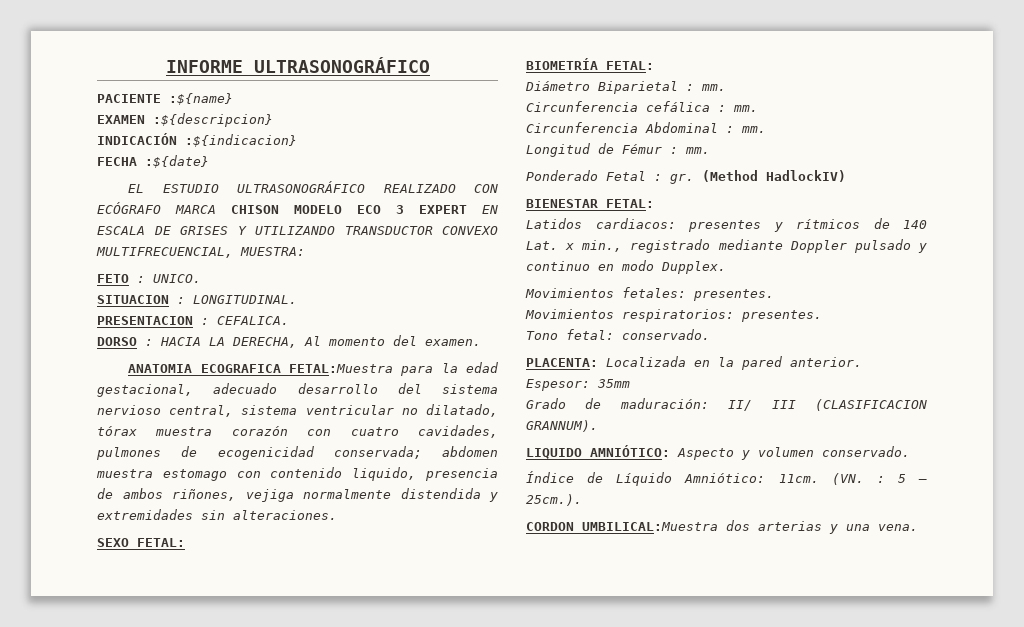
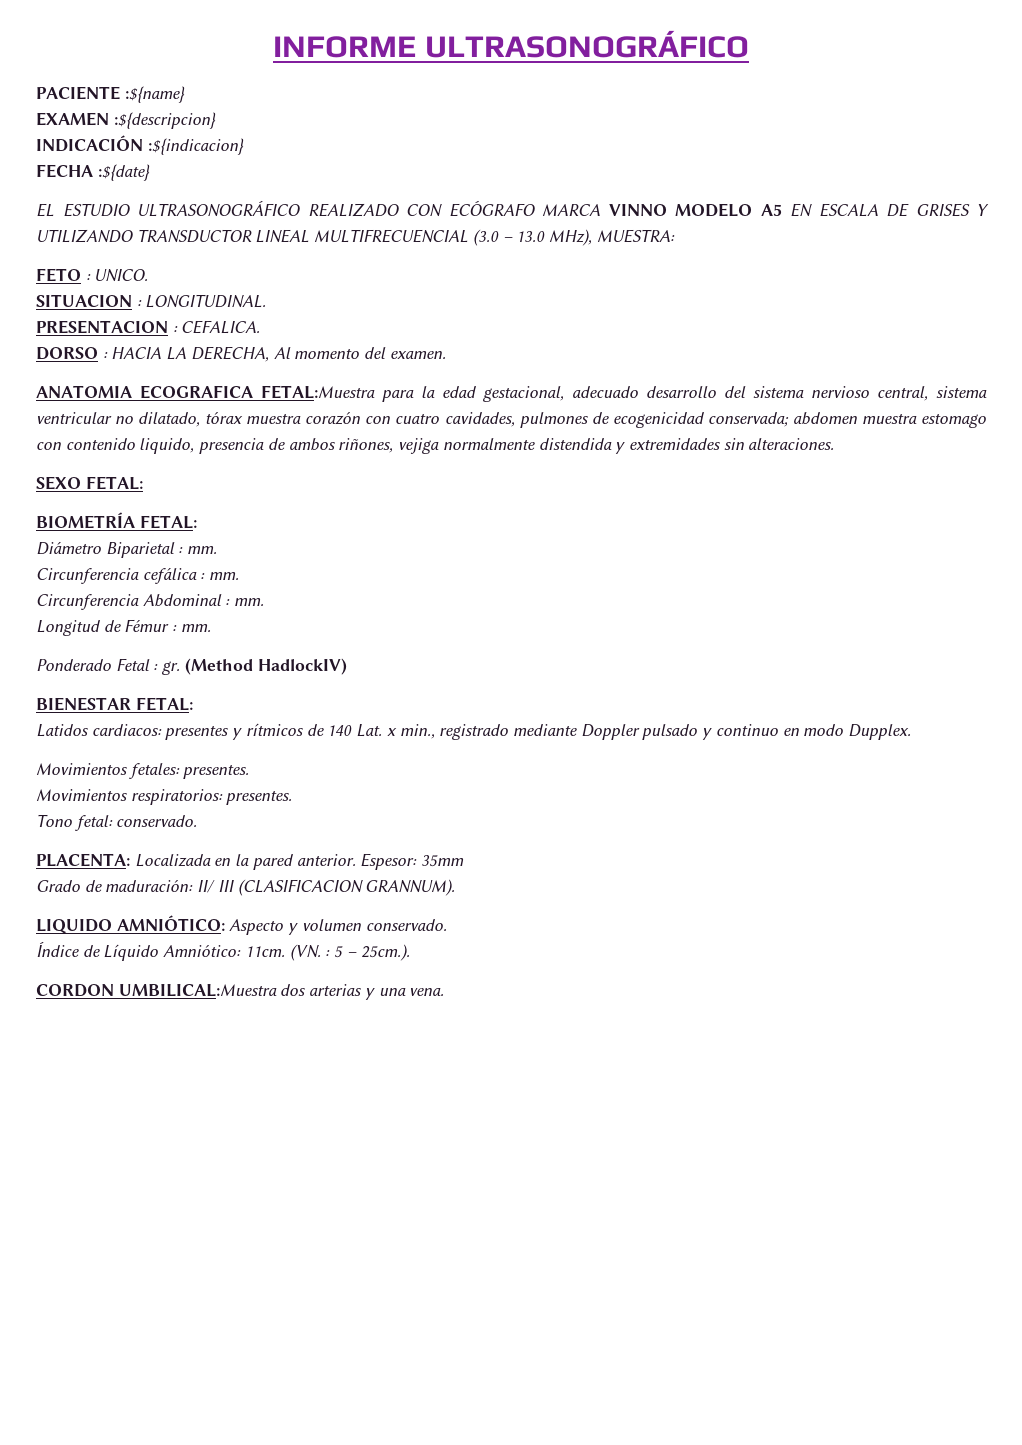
- EL ESTUDIO ULTRASONOGRÁFICO REALIZADO CON ECÓGRAFO MARCA CHISON MODELO ECO 3 EXPERT EN ESCALA DE GRISES Y UTILIZANDO TRANSDUCTOR CONVEXO MULTIFRECUENCIAL, MUESTRA:
+ EL ESTUDIO ULTRASONOGRÁFICO REALIZADO CON ECÓGRAFO MARCA VINNO MODELO A5 EN ESCALA DE GRISES Y UTILIZANDO TRANSDUCTOR LINEAL MULTIFRECUENCIAL (3.0 – 13.0 MHz), MUESTRA:

